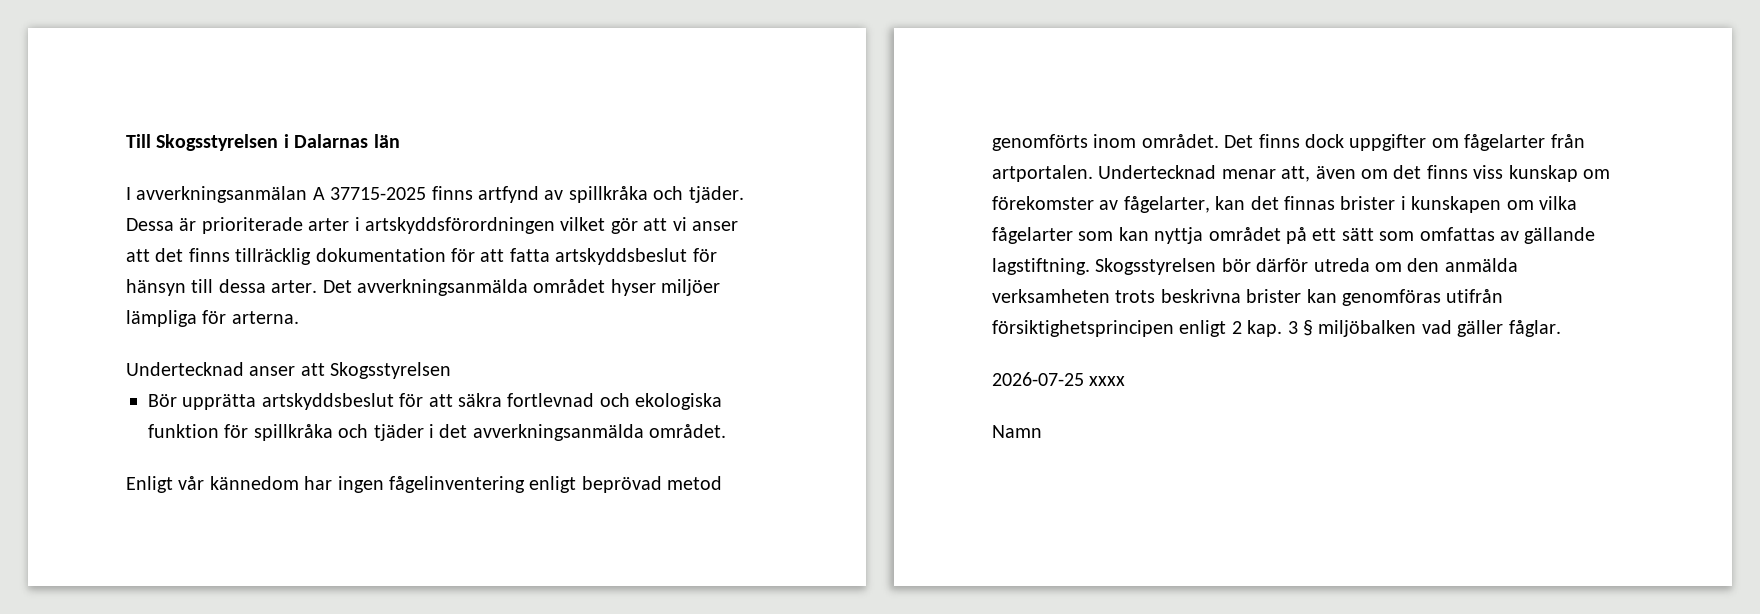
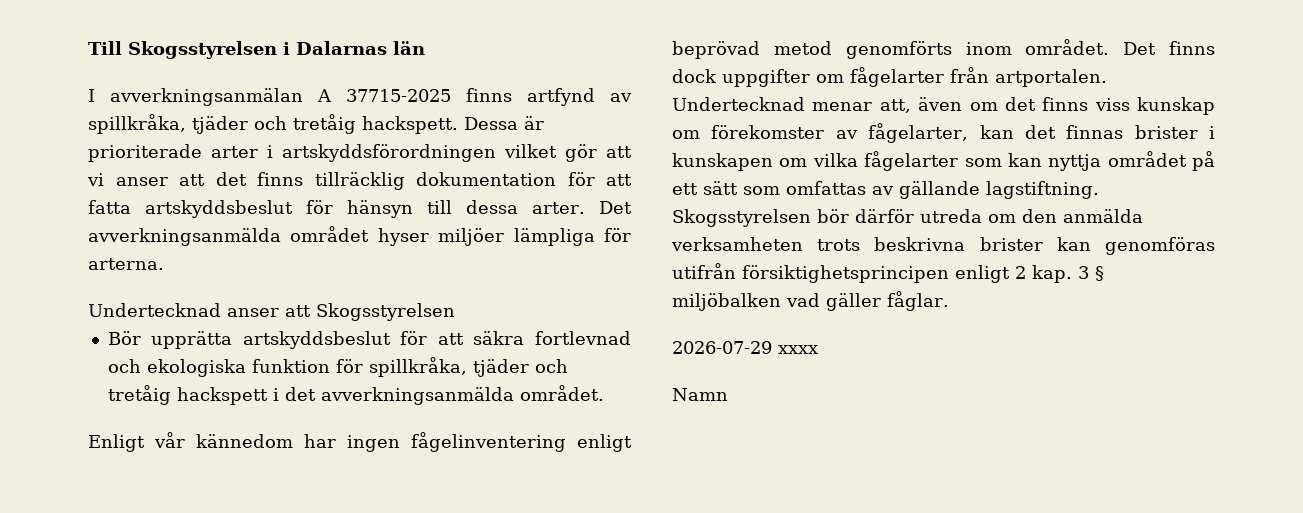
- I avverkningsanmälan A 37715-2025 finns artfynd av spillkråka och tjäder.
+ I avverkningsanmälan A 37715-2025 finns artfynd av spillkråka, tjäder och tretåig hackspett.
- Bör upprätta artskyddsbeslut för att säkra fortlevnad och ekologiska funktion för spillkråka och tjäder i det avverkningsanmälda området.
+ Bör upprätta artskyddsbeslut för att säkra fortlevnad och ekologiska funktion för spillkråka, tjäder och tretåig hackspett i det avverkningsanmälda området.
- 2026-07-25 xxxx
+ 2026-07-29 xxxx

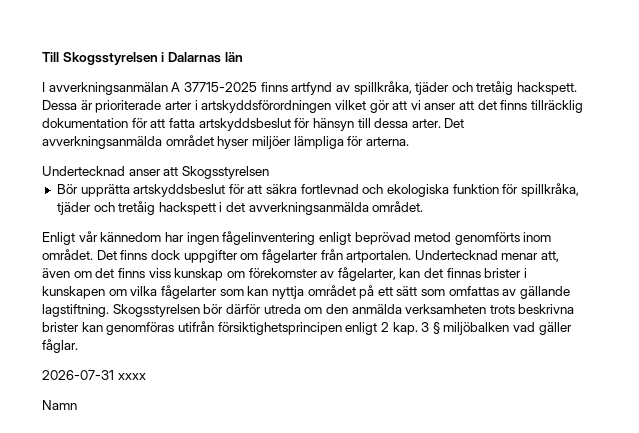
- 2026-07-29 xxxx
+ 2026-07-31 xxxx

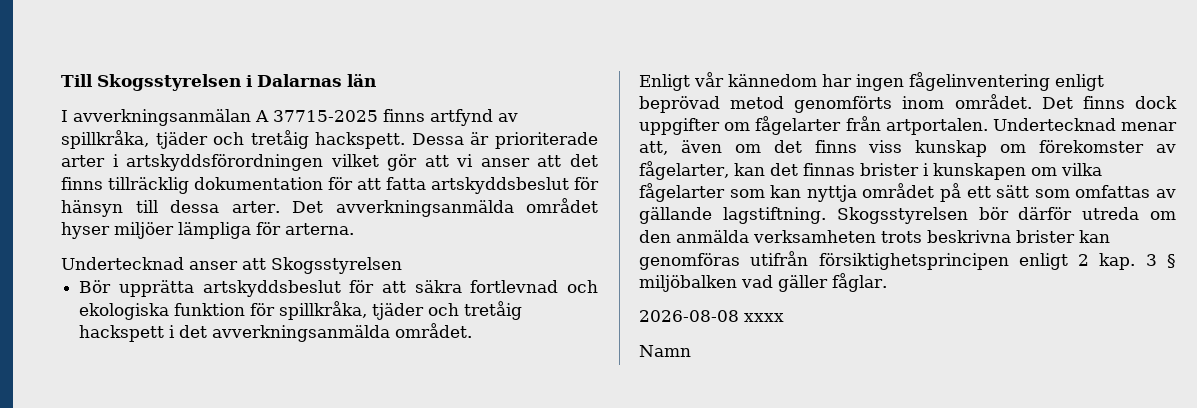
- 2026-07-31 xxxx
+ 2026-08-08 xxxx

